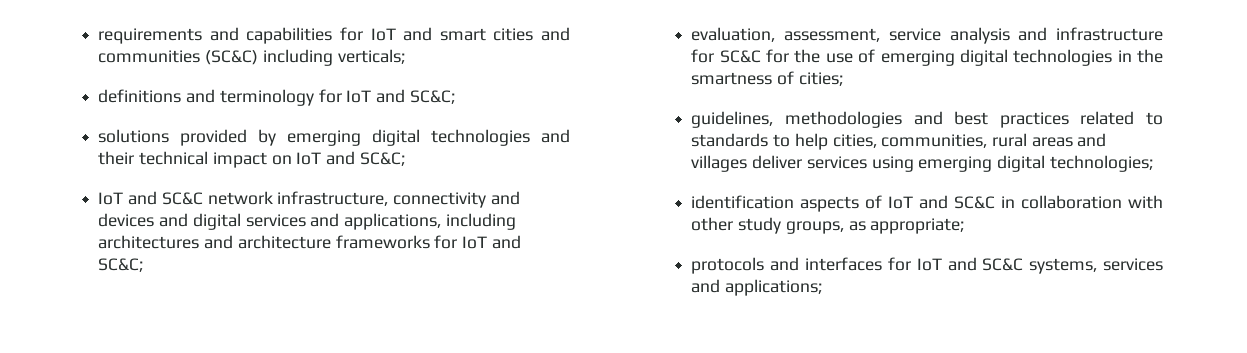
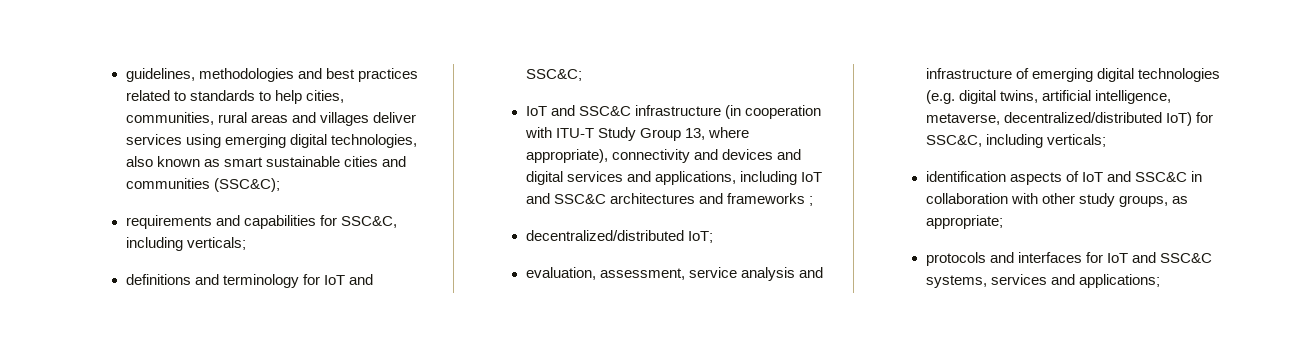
- requirements and capabilities for IoT and smart cities and communities (SC&C) including verticals;
- definitions and terminology for IoT and SC&C;
- solutions provided by emerging digital technologies and their technical impact on IoT and SC&C;
- IoT and SC&C network infrastructure, connectivity and devices and digital services and applications, including architectures and architecture frameworks for IoT and SC&C;
- evaluation, assessment, service analysis and infrastructure for SC&C for the use of emerging digital technologies in the smartness of cities;
- guidelines, methodologies and best practices related to standards to help cities, communities, rural areas and villages deliver services using emerging digital technologies;
+ guidelines, methodologies and best practices related to standards to help cities, communities, rural areas and villages deliver services using emerging digital technologies, also known as smart sustainable cities and communities (SSC&C);
+ requirements and capabilities for SSC&C, including verticals;
+ definitions and terminology for IoT and SSC&C;
+ IoT and SSC&C infrastructure (in cooperation with ITU-T Study Group 13, where appropriate), connectivity and devices and digital services and applications, including IoT and SSC&C architectures and frameworks ;
+ decentralized/distributed IoT;
+ evaluation, assessment, service analysis and infrastructure of emerging digital technologies (e.g. digital twins, artificial intelligence, metaverse, decentralized/distributed IoT) for SSC&C, including verticals;
- identification aspects of IoT and SC&C in collaboration with other study groups, as appropriate;
+ identification aspects of IoT and SSC&C in collaboration with other study groups, as appropriate;
- protocols and interfaces for IoT and SC&C systems, services and applications;
+ protocols and interfaces for IoT and SSC&C systems, services and applications;

